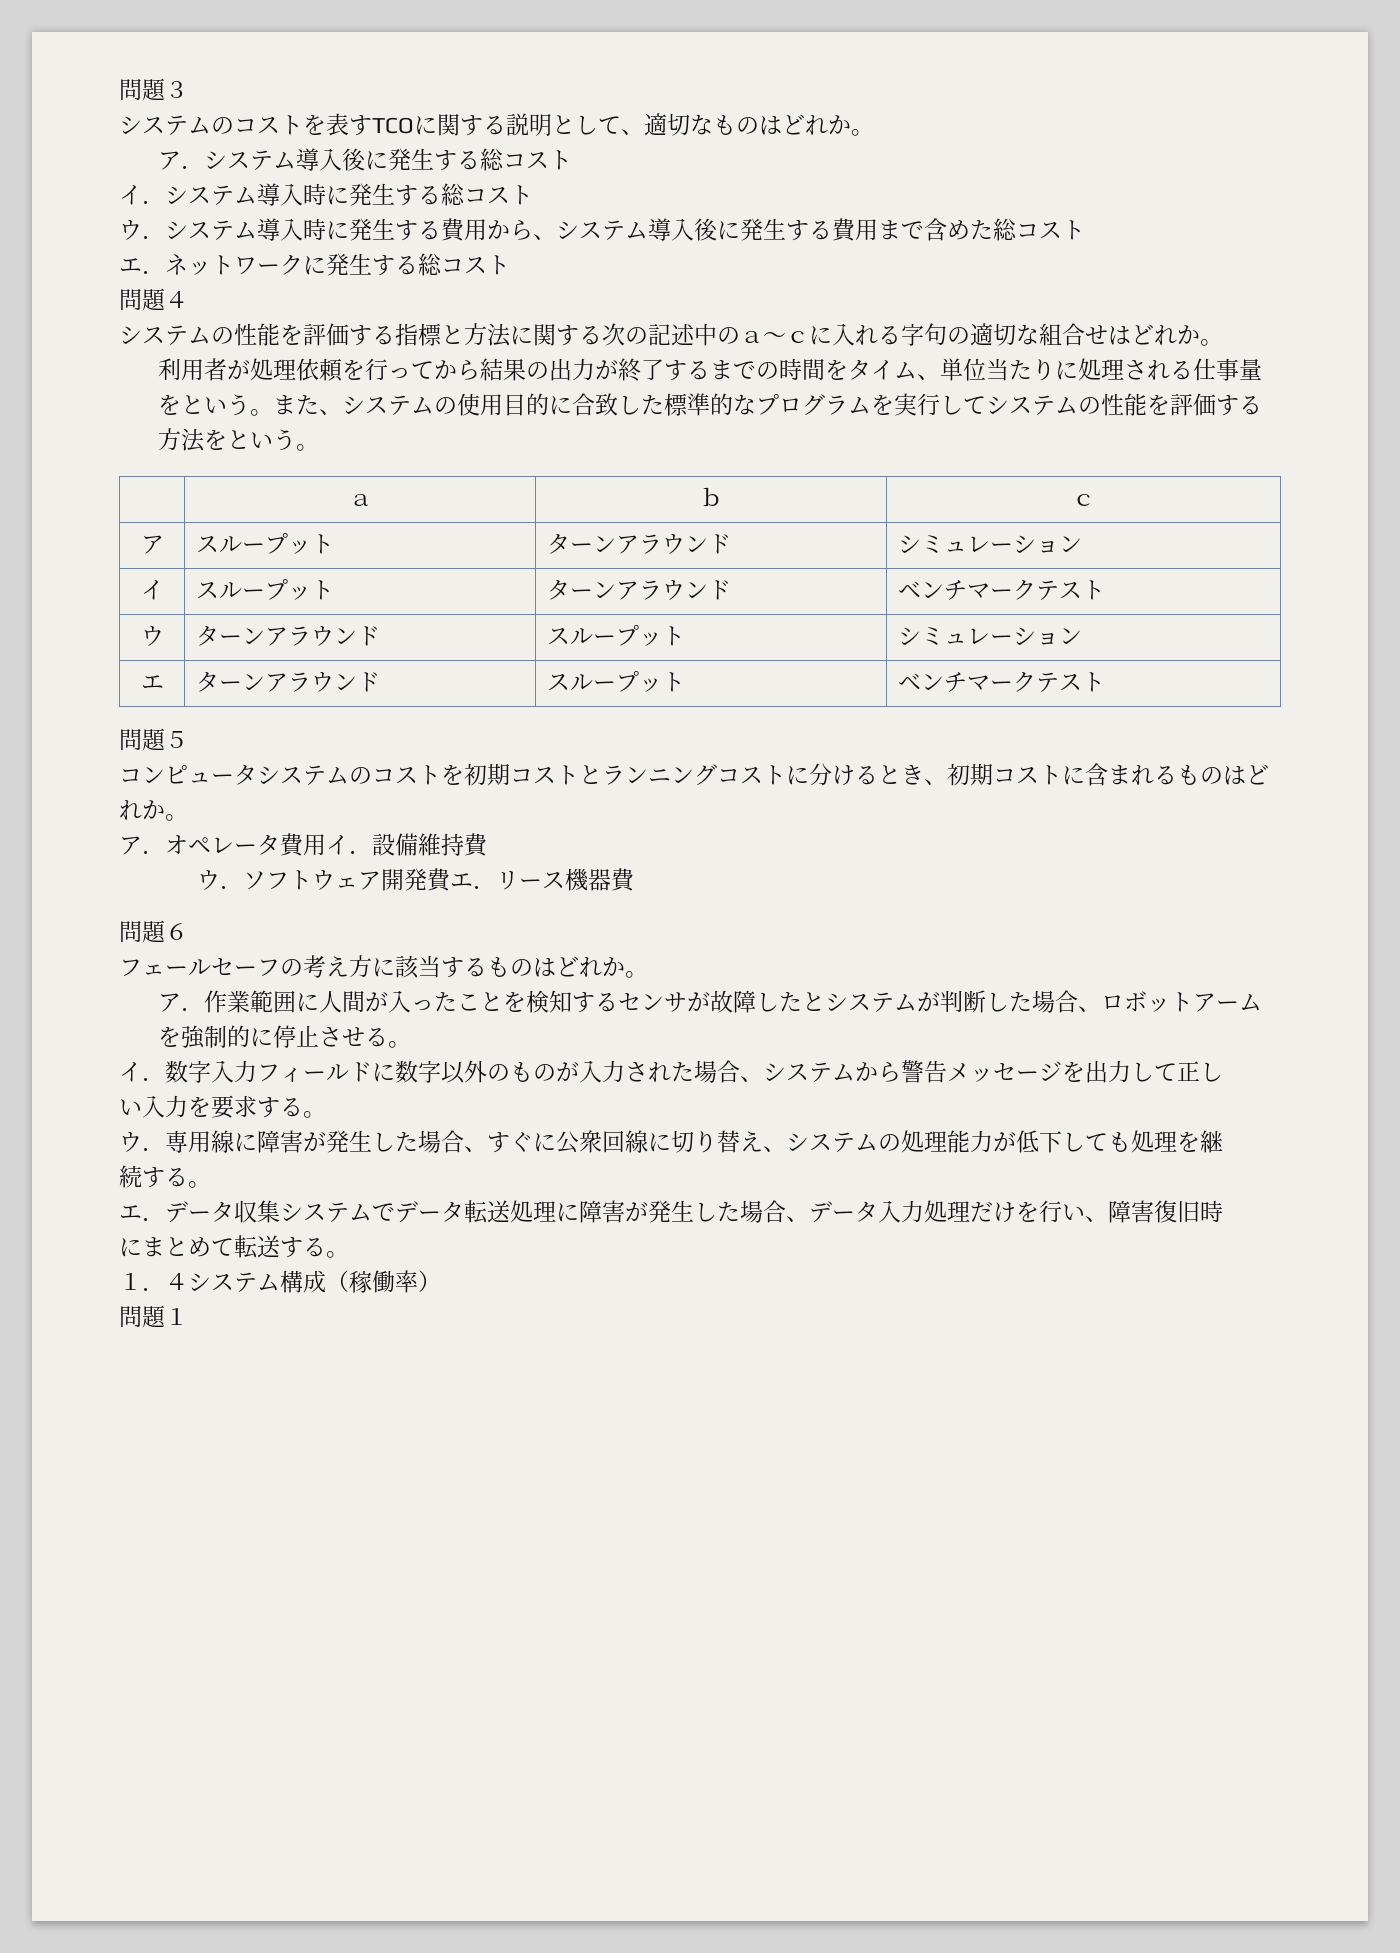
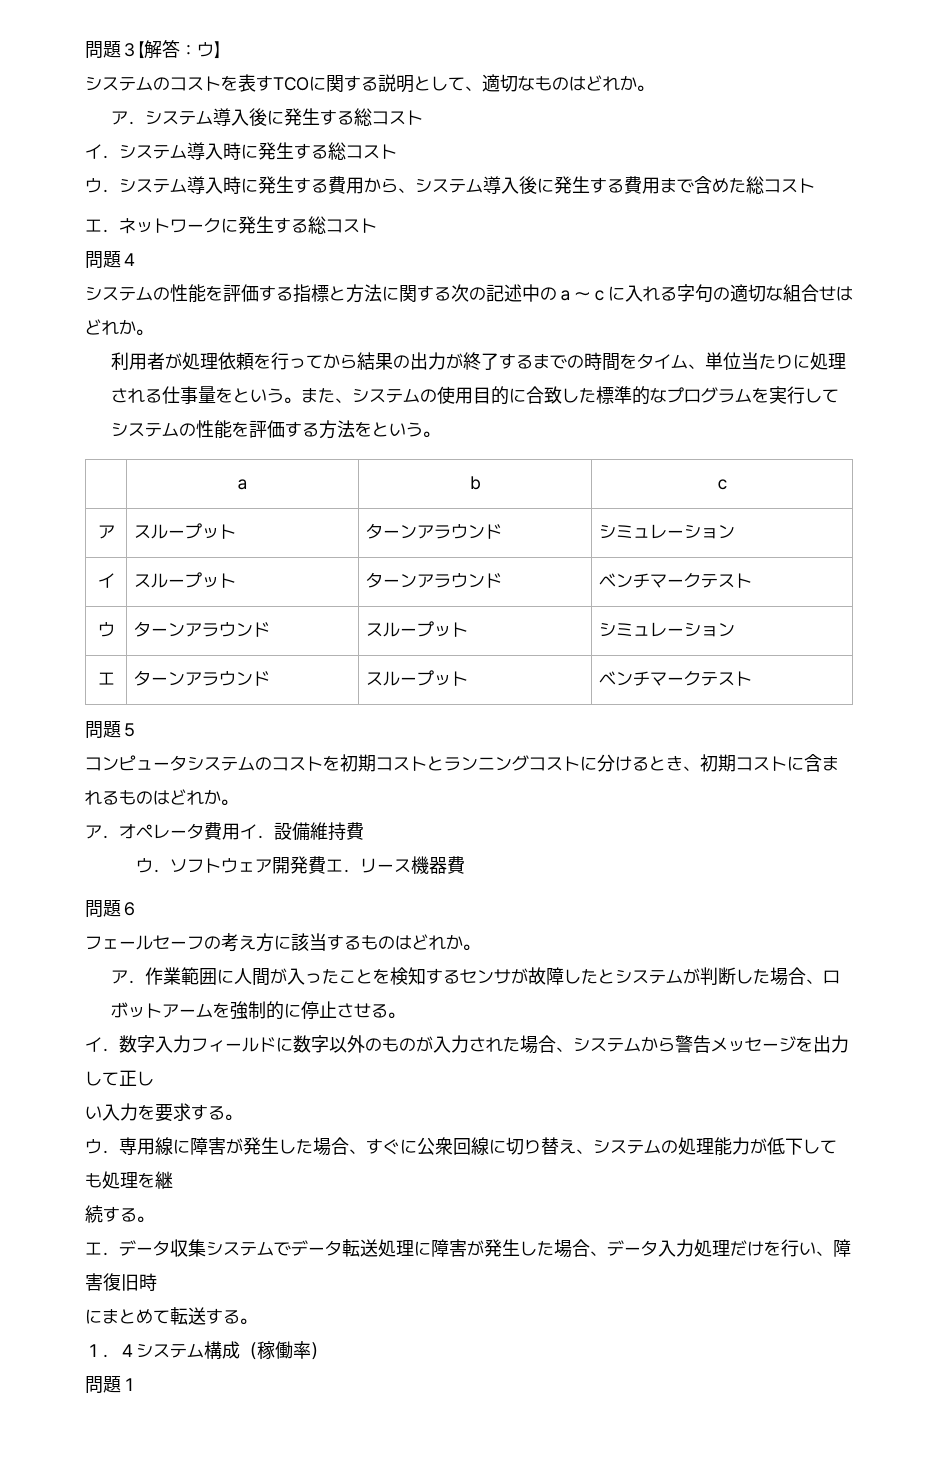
- 問題３
+ 問題３【解答：ウ】

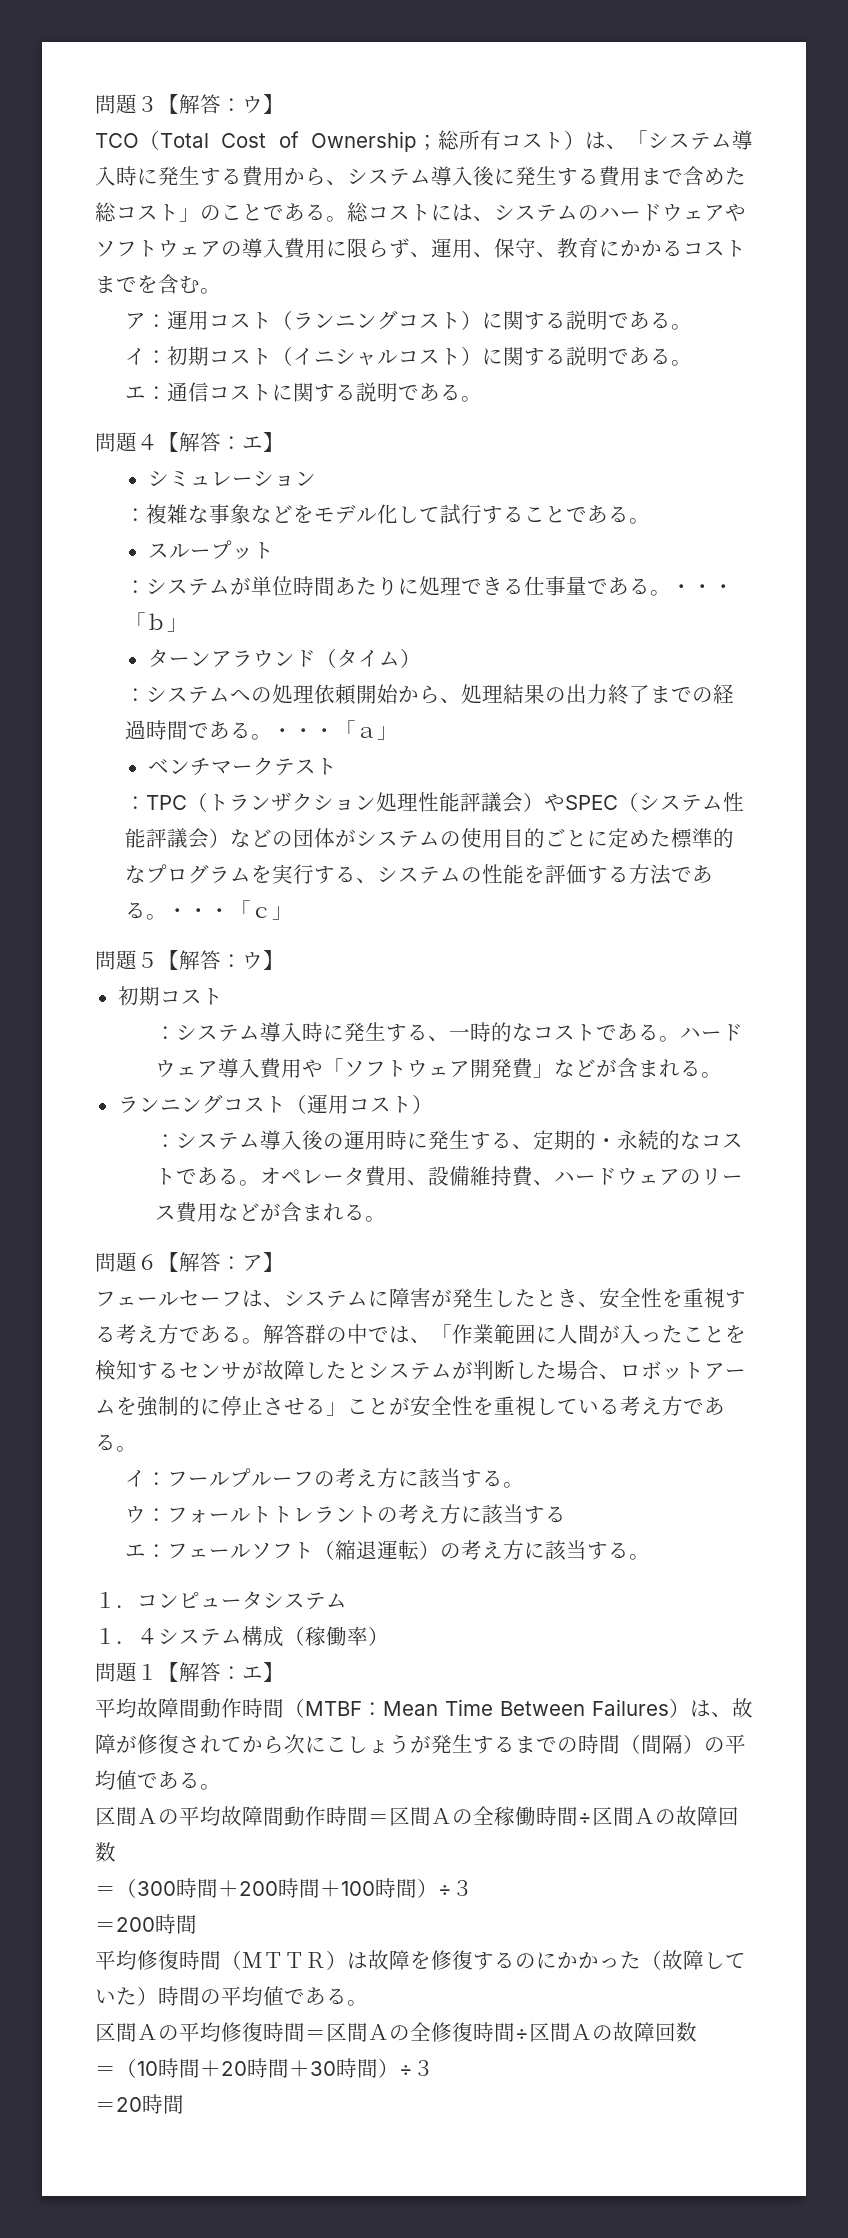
- システムのコストを表すTCOに関する説明として、適切なものはどれか。
- ア．システム導入後に発生する総コスト
- イ．システム導入時に発生する総コスト
- ウ．システム導入時に発生する費用から、システム導入後に発生する費用まで含めた総コスト
- エ．ネットワークに発生する総コスト
- 問題４
- システムの性能を評価する指標と方法に関する次の記述中のａ～ｃに入れる字句の適切な組合せはどれか。
- 利用者が処理依頼を行ってから結果の出力が終了するまでの時間をタイム、単位当たりに処理される仕事量をという。また、システムの使用目的に合致した標準的なプログラムを実行してシステムの性能を評価する方法をという。
- | ａ | ｂ | ｃ
- ア | スループット | ターンアラウンド | シミュレーション
- イ | スループット | ターンアラウンド | ベンチマークテスト
- ウ | ターンアラウンド | スループット | シミュレーション
- エ | ターンアラウンド | スループット | ベンチマークテスト
- 問題５
- コンピュータシステムのコストを初期コストとランニングコストに分けるとき、初期コストに含まれるものはどれか。
- ア．オペレータ費用イ．設備維持費
- ウ．ソフトウェア開発費エ．リース機器費
+ TCO（Total Cost of Ownership；総所有コスト）は、「システム導入時に発生する費用から、システム導入後に発生する費用まで含めた総コスト」のことである。総コストには、システムのハードウェアやソフトウェアの導入費用に限らず、運用、保守、教育にかかるコストまでを含む。
+ ア：運用コスト（ランニングコスト）に関する説明である。
+ イ：初期コスト（イニシャルコスト）に関する説明である。
+ エ：通信コストに関する説明である。
+ 問題４【解答：エ】
+ シミュレーション
+ ：複雑な事象などをモデル化して試行することである。
+ スループット
+ ：システムが単位時間あたりに処理できる仕事量である。・・・「ｂ」
+ ターンアラウンド（タイム）
+ ：システムへの処理依頼開始から、処理結果の出力終了までの経過時間である。・・・「ａ」
+ ベンチマークテスト
+ ：TPC（トランザクション処理性能評議会）やSPEC（システム性能評議会）などの団体がシステムの使用目的ごとに定めた標準的なプログラムを実行する、システムの性能を評価する方法である。・・・「ｃ」
+ 問題５【解答：ウ】
+ 初期コスト
+ ：システム導入時に発生する、一時的なコストである。ハードウェア導入費用や「ソフトウェア開発費」などが含まれる。
+ ランニングコスト（運用コスト）
+ ：システム導入後の運用時に発生する、定期的・永続的なコストである。オペレータ費用、設備維持費、ハードウェアのリース費用などが含まれる。
- 問題６
+ 問題６【解答：ア】
- フェールセーフの考え方に該当するものはどれか。
- ア．作業範囲に人間が入ったことを検知するセンサが故障したとシステムが判断した場合、ロボットアームを強制的に停止させる。
- イ．数字入力フィールドに数字以外のものが入力された場合、システムから警告メッセージを出力して正し
- い入力を要求する。
- ウ．専用線に障害が発生した場合、すぐに公衆回線に切り替え、システムの処理能力が低下しても処理を継
- 続する。
- エ．データ収集システムでデータ転送処理に障害が発生した場合、データ入力処理だけを行い、障害復旧時
- にまとめて転送する。
+ フェールセーフは、システムに障害が発生したとき、安全性を重視する考え方である。解答群の中では、「作業範囲に人間が入ったことを検知するセンサが故障したとシステムが判断した場合、ロボットアームを強制的に停止させる」ことが安全性を重視している考え方である。
+ イ：フールプルーフの考え方に該当する。
+ ウ：フォールトトレラントの考え方に該当する
+ エ：フェールソフト（縮退運転）の考え方に該当する。
+ １．コンピュータシステム
- 問題１
+ 問題１【解答：エ】
+ 平均故障間動作時間（MTBF：Mean Time Between Failures）は、故障が修復されてから次にこしょうが発生するまでの時間（間隔）の平均値である。
+ 区間Ａの平均故障間動作時間＝区間Ａの全稼働時間÷区間Ａの故障回数
+ ＝（300時間＋200時間＋100時間）÷３
+ ＝200時間
+ 平均修復時間（ＭＴＴＲ）は故障を修復するのにかかった（故障していた）時間の平均値である。
+ 区間Ａの平均修復時間＝区間Ａの全修復時間÷区間Ａの故障回数
+ ＝（10時間＋20時間＋30時間）÷３
+ ＝20時間

